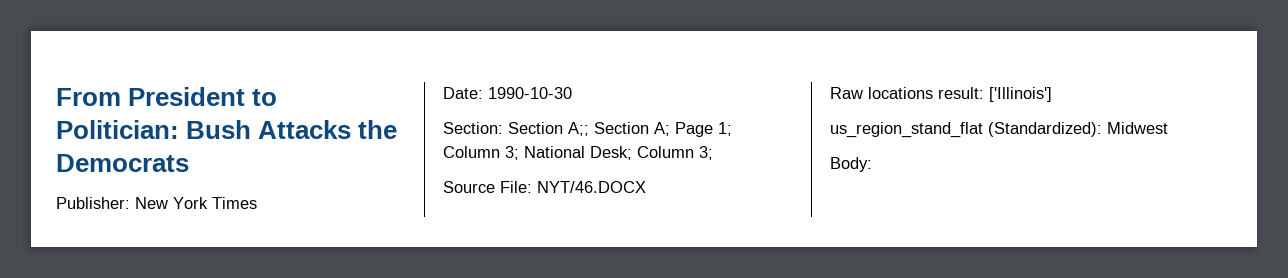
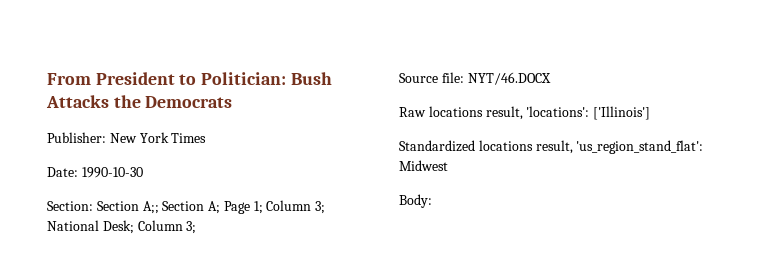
- Source File: NYT/46.DOCX
+ Source file: NYT/46.DOCX
- Raw locations result: ['Illinois']
+ Raw locations result, 'locations': ['Illinois']
- us_region_stand_flat (Standardized): Midwest
+ Standardized locations result, 'us_region_stand_flat': Midwest

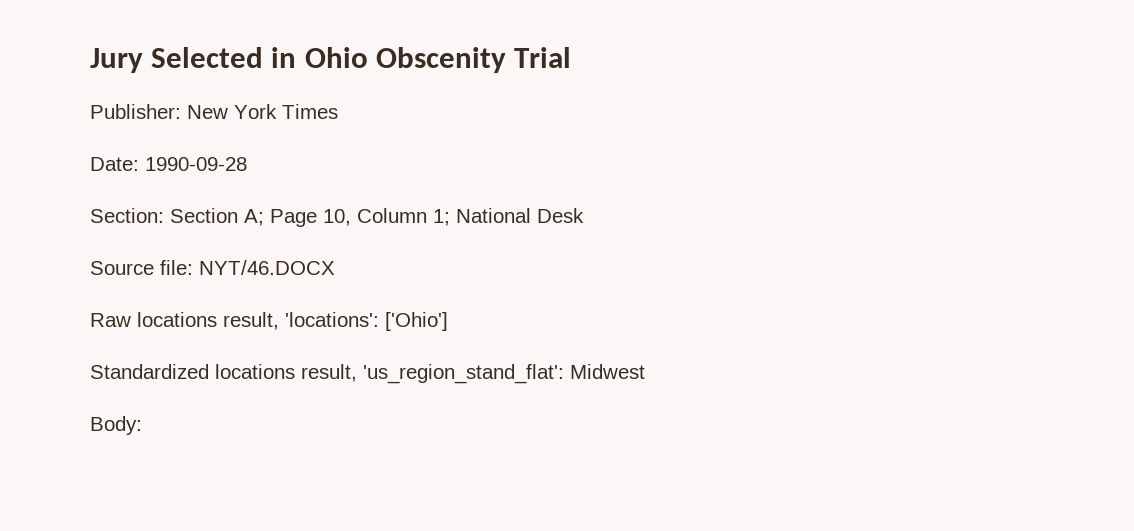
- From President to Politician: Bush Attacks the Democrats
+ Jury Selected in Ohio Obscenity Trial
- Date: 1990-10-30
+ Date: 1990-09-28
- Section: Section A;; Section A; Page 1; Column 3; National Desk; Column 3;
+ Section: Section A; Page 10, Column 1; National Desk
- Raw locations result, 'locations': ['Illinois']
+ Raw locations result, 'locations': ['Ohio']

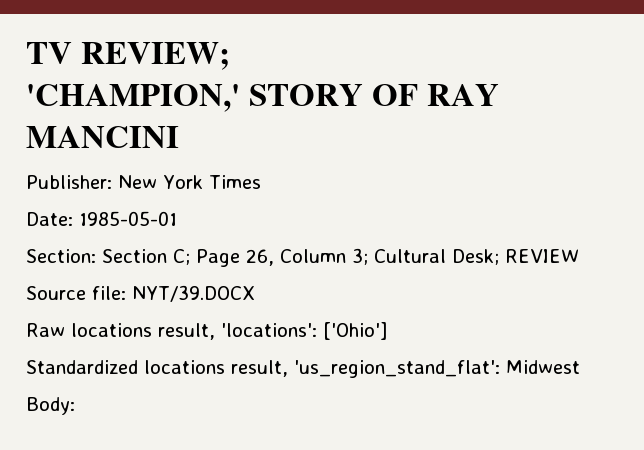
- Jury Selected in Ohio Obscenity Trial
+ TV REVIEW;
+ 'CHAMPION,' STORY OF RAY MANCINI
- Date: 1990-09-28
+ Date: 1985-05-01
- Section: Section A; Page 10, Column 1; National Desk
+ Section: Section C; Page 26, Column 3; Cultural Desk; REVIEW
- Source file: NYT/46.DOCX
+ Source file: NYT/39.DOCX

